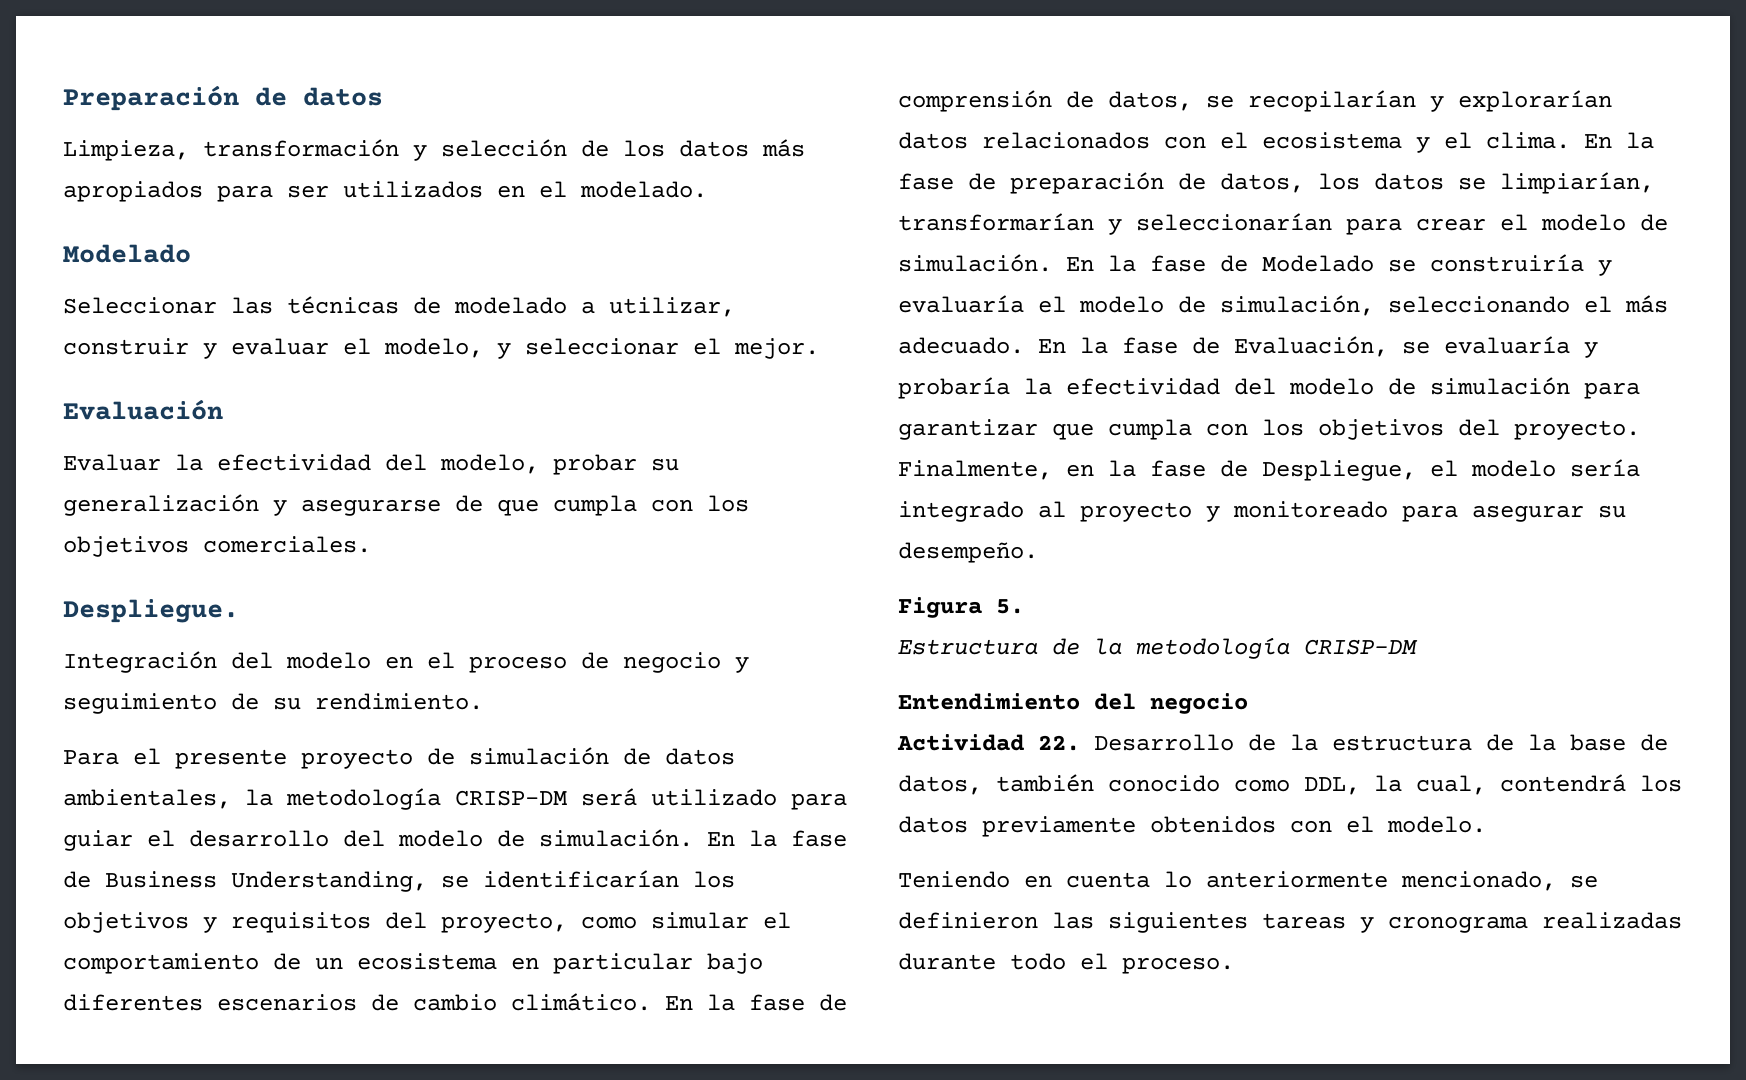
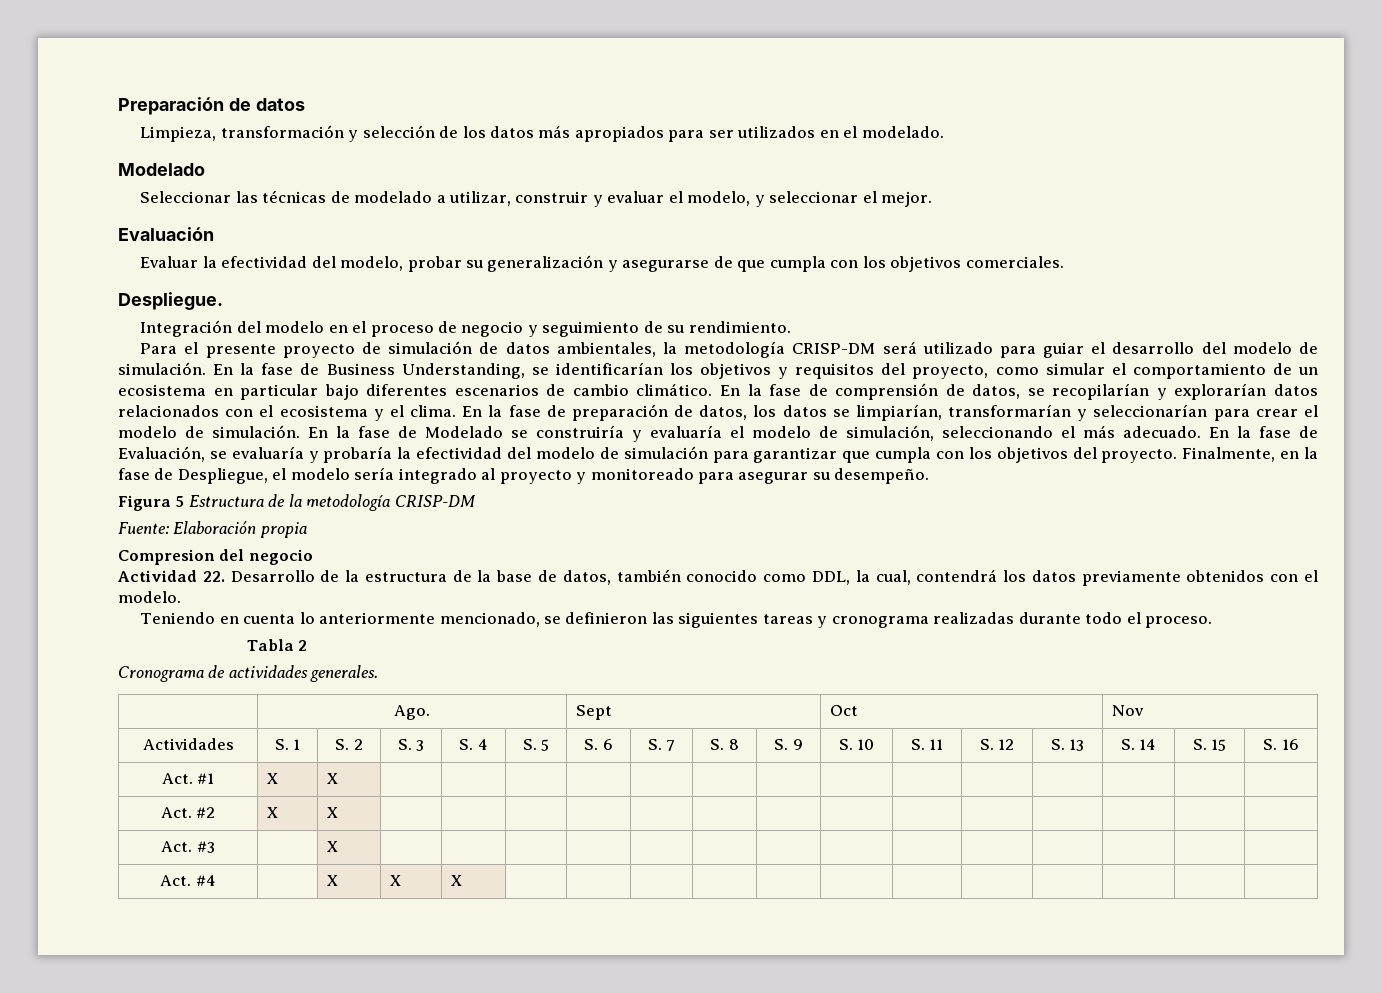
- Figura 5.
- Estructura de la metodología CRISP-DM
+ Figura 5 Estructura de la metodología CRISP-DM
- Entendimiento del negocio
+ Fuente: Elaboración propia
+ Compresion del negocio
+ Tabla 2
+ Cronograma de actividades generales.
+ | Ago. | Sept | Oct | Nov
+ Actividades | S. 1 | S. 2 | S. 3 | S. 4 | S. 5 | S. 6 | S. 7 | S. 8 | S. 9 | S. 10 | S. 11 | S. 12 | S. 13 | S. 14 | S. 15 | S. 16
+ Act. #1 | X | X | | | | | | | | | | | | | |
+ Act. #2 | X | X | | | | | | | | | | | | | |
+ Act. #3 | | X | | | | | | | | | | | | | |
+ Act. #4 | | X | X | X | | | | | | | | | | | |

